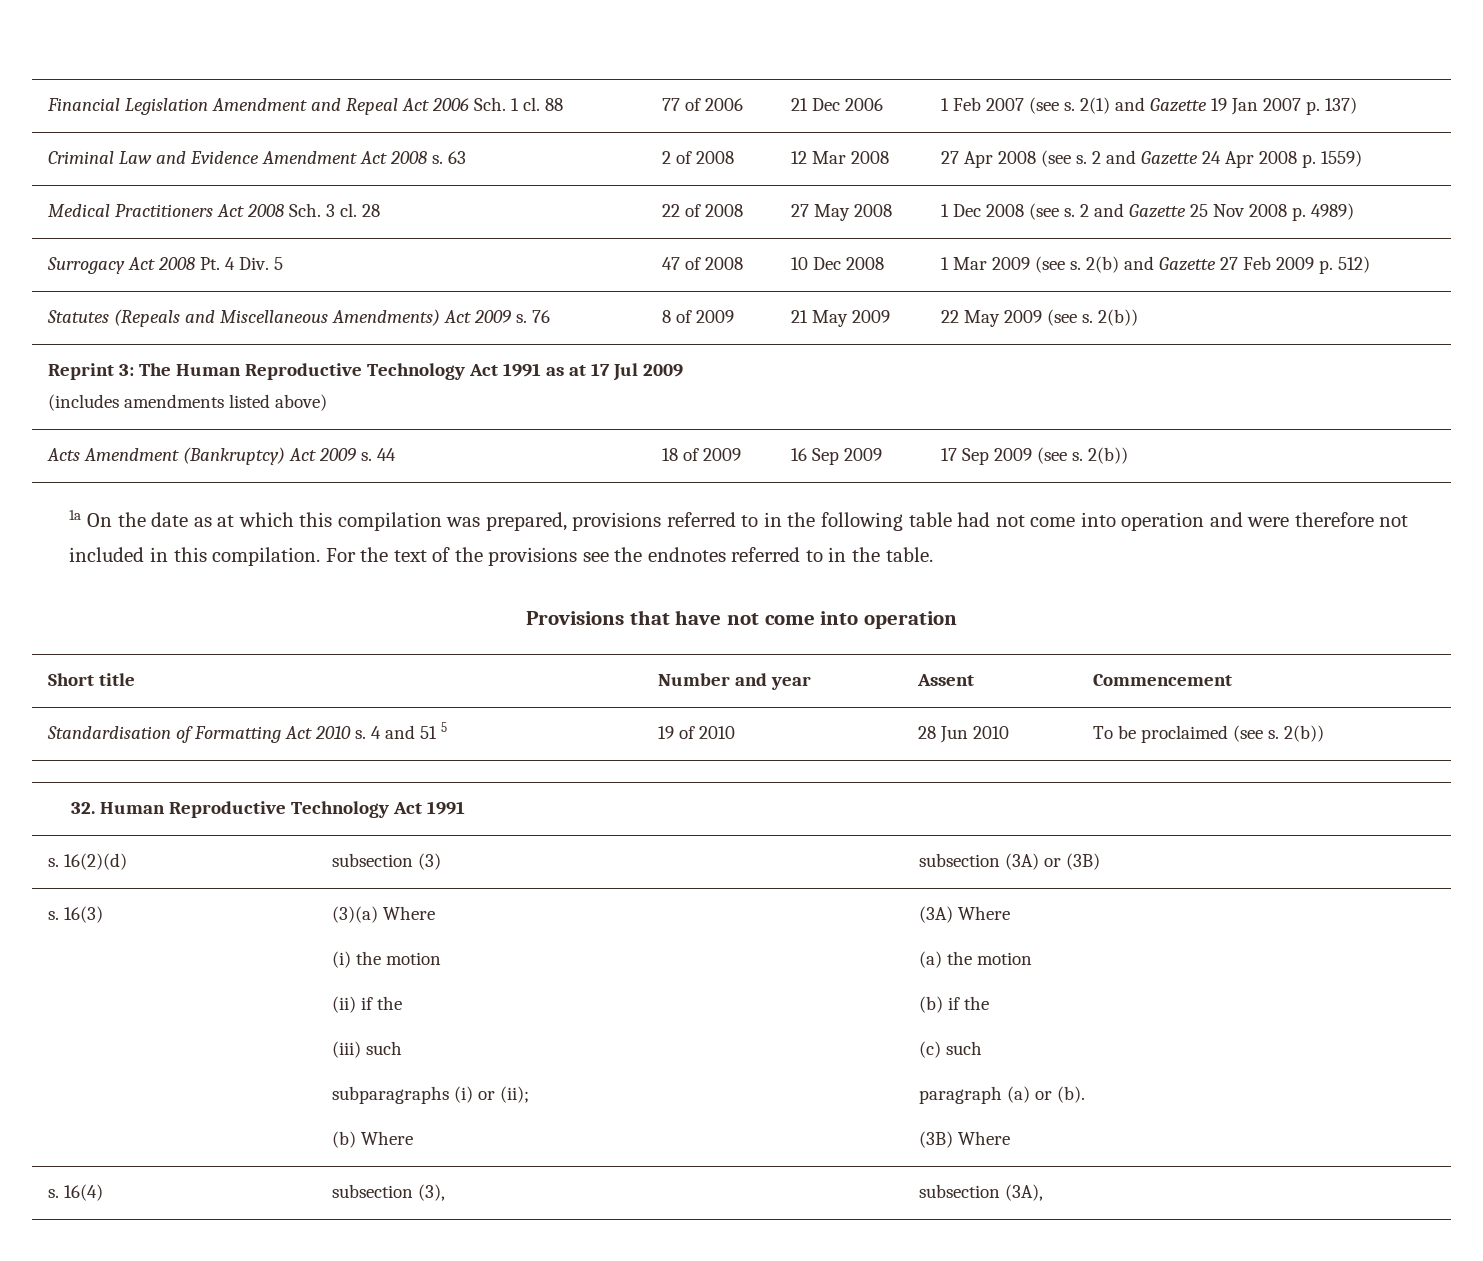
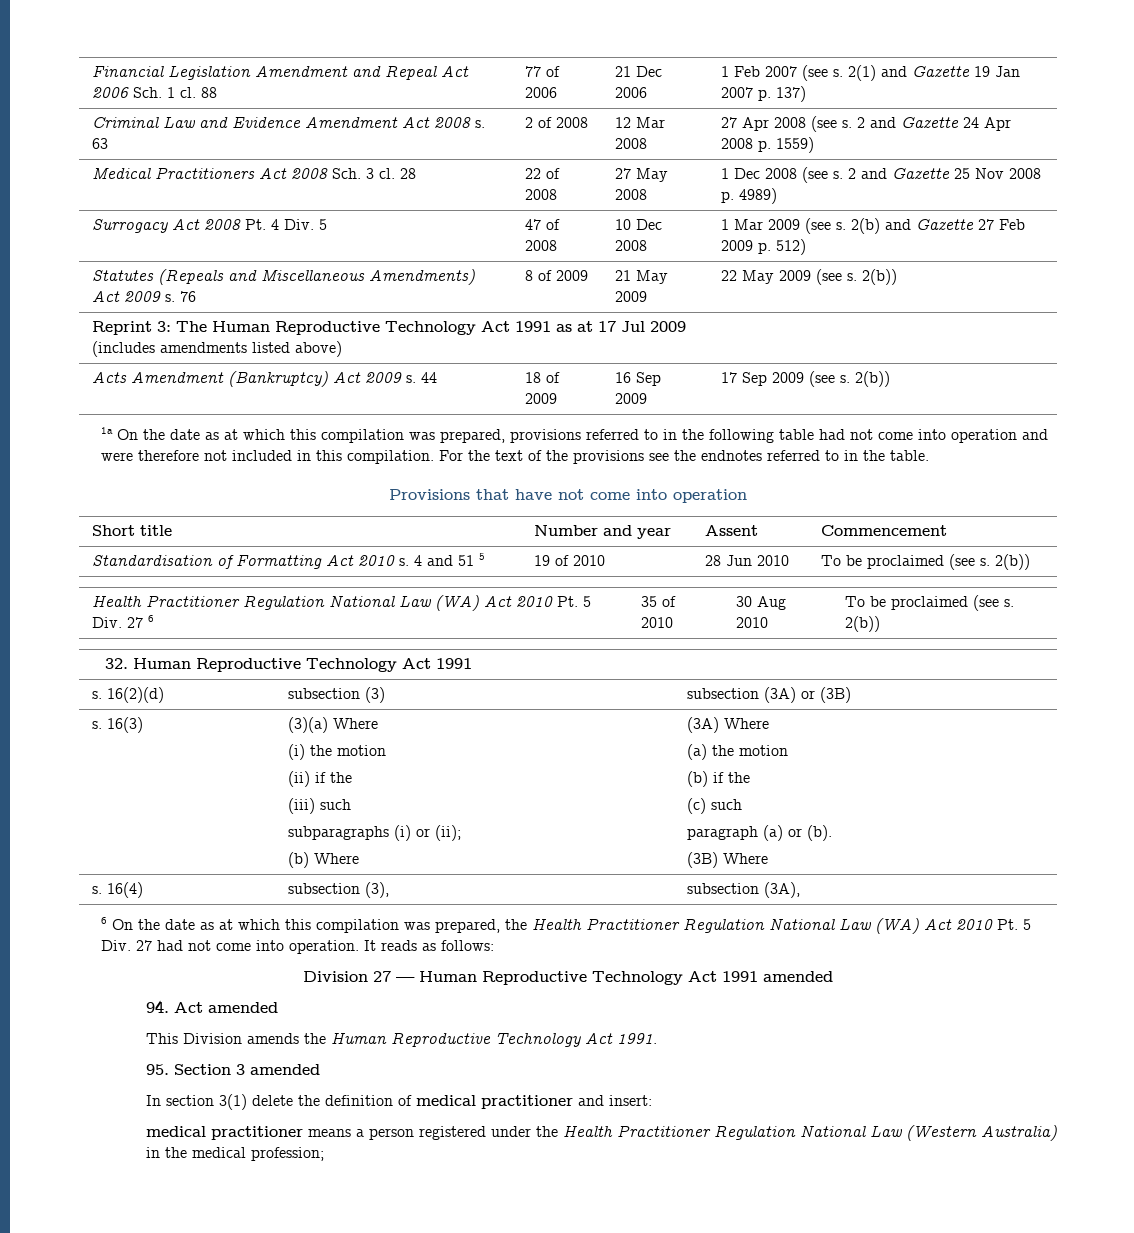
+ Health Practitioner Regulation National Law (WA) Act 2010 Pt. 5 Div. 27 6 | 35 of 2010 | 30 Aug 2010 | To be proclaimed (see s. 2(b))
+ 6 On the date as at which this compilation was prepared, the Health Practitioner Regulation National Law (WA) Act 2010 Pt. 5 Div. 27 had not come into operation. It reads as follows:
+ Division 27 — Human Reproductive Technology Act 1991 amended
+ 94. Act amended
+ This Division amends the Human Reproductive Technology Act 1991.
+ 95. Section 3 amended
+ In section 3(1) delete the definition of medical practitioner and insert:
+ medical practitioner means a person registered under the Health Practitioner Regulation National Law (Western Australia) in the medical profession;

